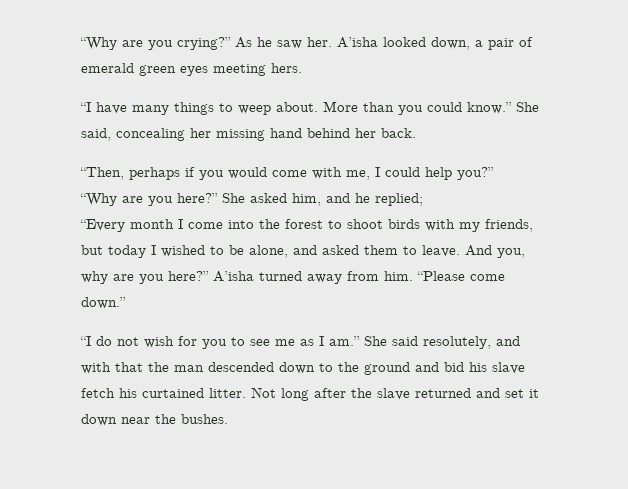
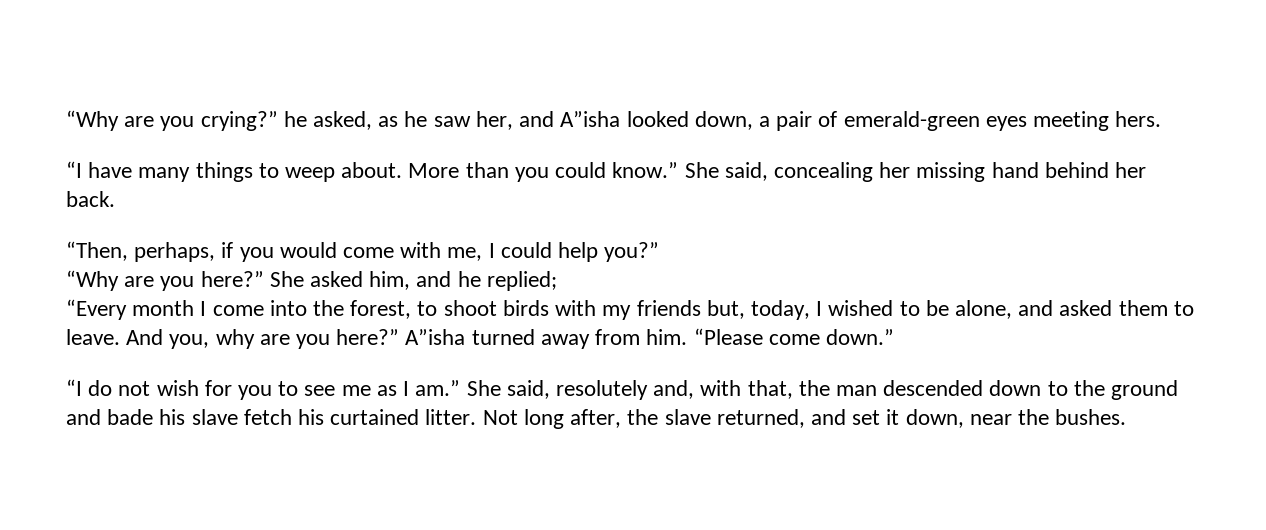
- “Why are you crying?” As he saw her. A’isha looked down, a pair of emerald green eyes meeting hers.
+ “Why are you crying?” he asked, as he saw her, and A”isha looked down, a pair of emerald-green eyes meeting hers.
- “Then, perhaps if you would come with me, I could help you?”
+ “Then, perhaps, if you would come with me, I could help you?”
- “Every month I come into the forest to shoot birds with my friends, but today I wished to be alone, and asked them to leave.
+ “Every month I come into the forest, to shoot birds with my friends but, today, I wished to be alone, and asked them to leave.
- A’isha turned away from him.
+ A”isha turned away from him.
- She said resolutely, and with that the man descended down to the ground and bid his slave fetch his curtained litter.
+ She said, resolutely and, with that, the man descended down to the ground and bade his slave fetch his curtained litter.
- Not long after the slave returned and set it down near the bushes.
+ Not long after, the slave returned, and set it down, near the bushes.

